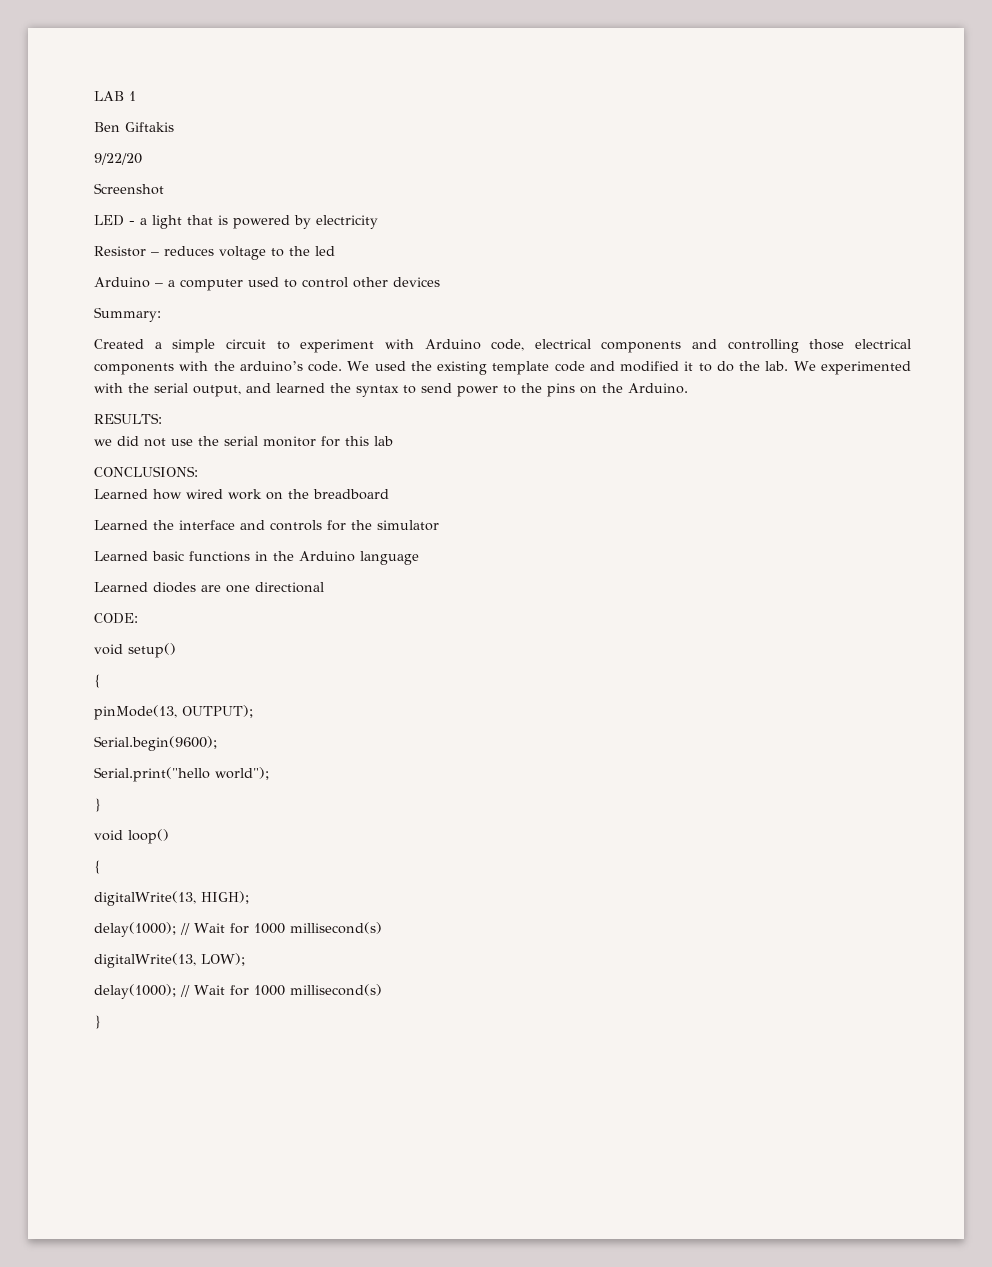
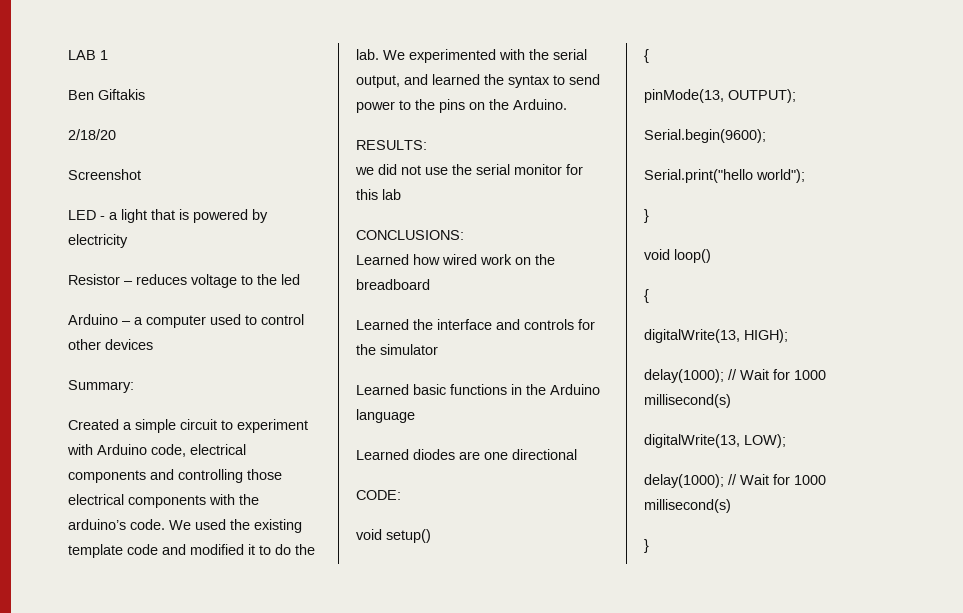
- 9/22/20
+ 2/18/20

